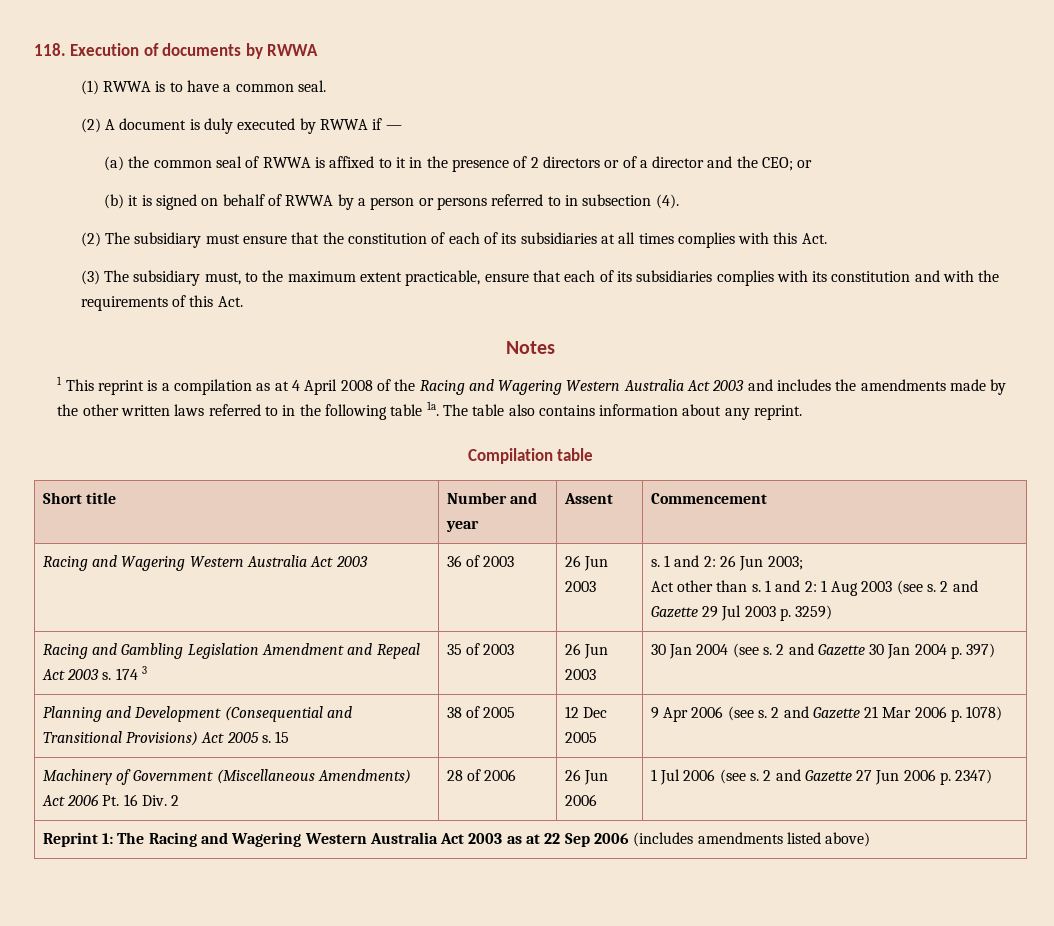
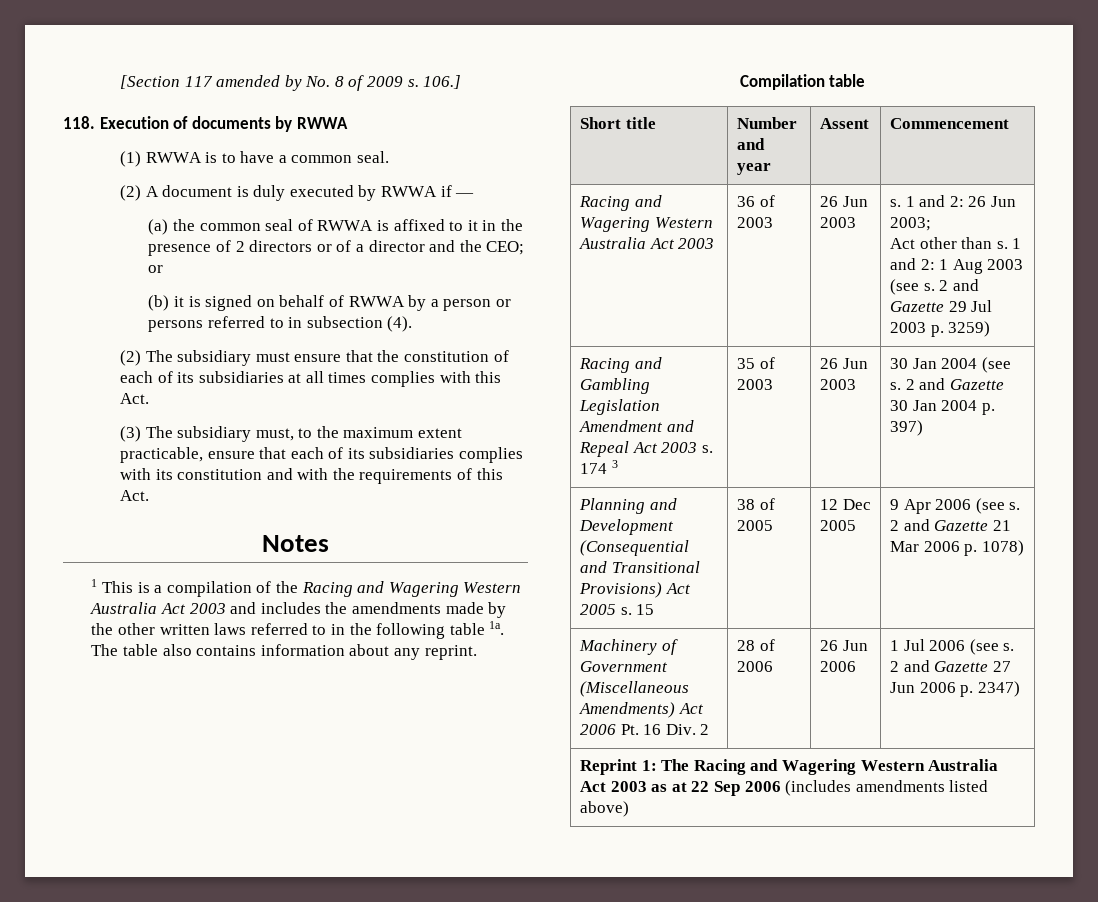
+ [Section 117 amended by No. 8 of 2009 s. 106.]
- 1 This reprint is a compilation as at 4 April 2008 of the Racing and Wagering Western Australia Act 2003 and includes the amendments made by the other written laws referred to in the following table 1a.
+ 1 This is a compilation of the Racing and Wagering Western Australia Act 2003 and includes the amendments made by the other written laws referred to in the following table 1a.

